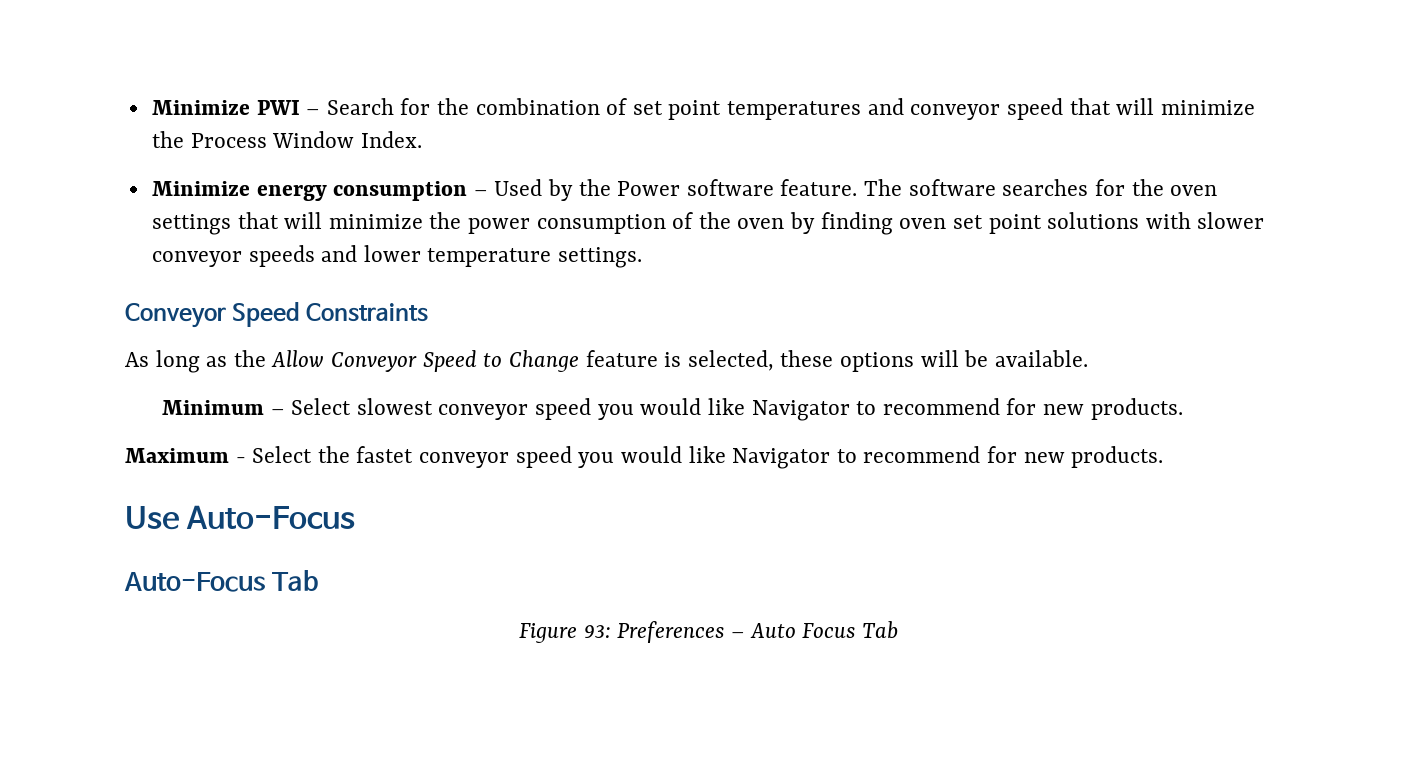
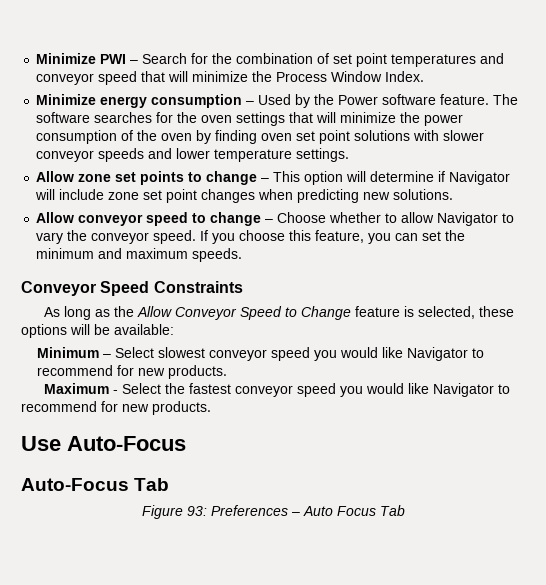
+ Allow zone set points to change – This option will determine if Navigator will include zone set point changes when predicting new solutions.
+ Allow conveyor speed to change – Choose whether to allow Navigator to vary the conveyor speed. If you choose this feature, you can set the minimum and maximum speeds.
- As long as the Allow Conveyor Speed to Change feature is selected, these options will be available.
+ As long as the Allow Conveyor Speed to Change feature is selected, these options will be available:
- Maximum - Select the fastet conveyor speed you would like Navigator to recommend for new products.
+ Maximum - Select the fastest conveyor speed you would like Navigator to recommend for new products.

